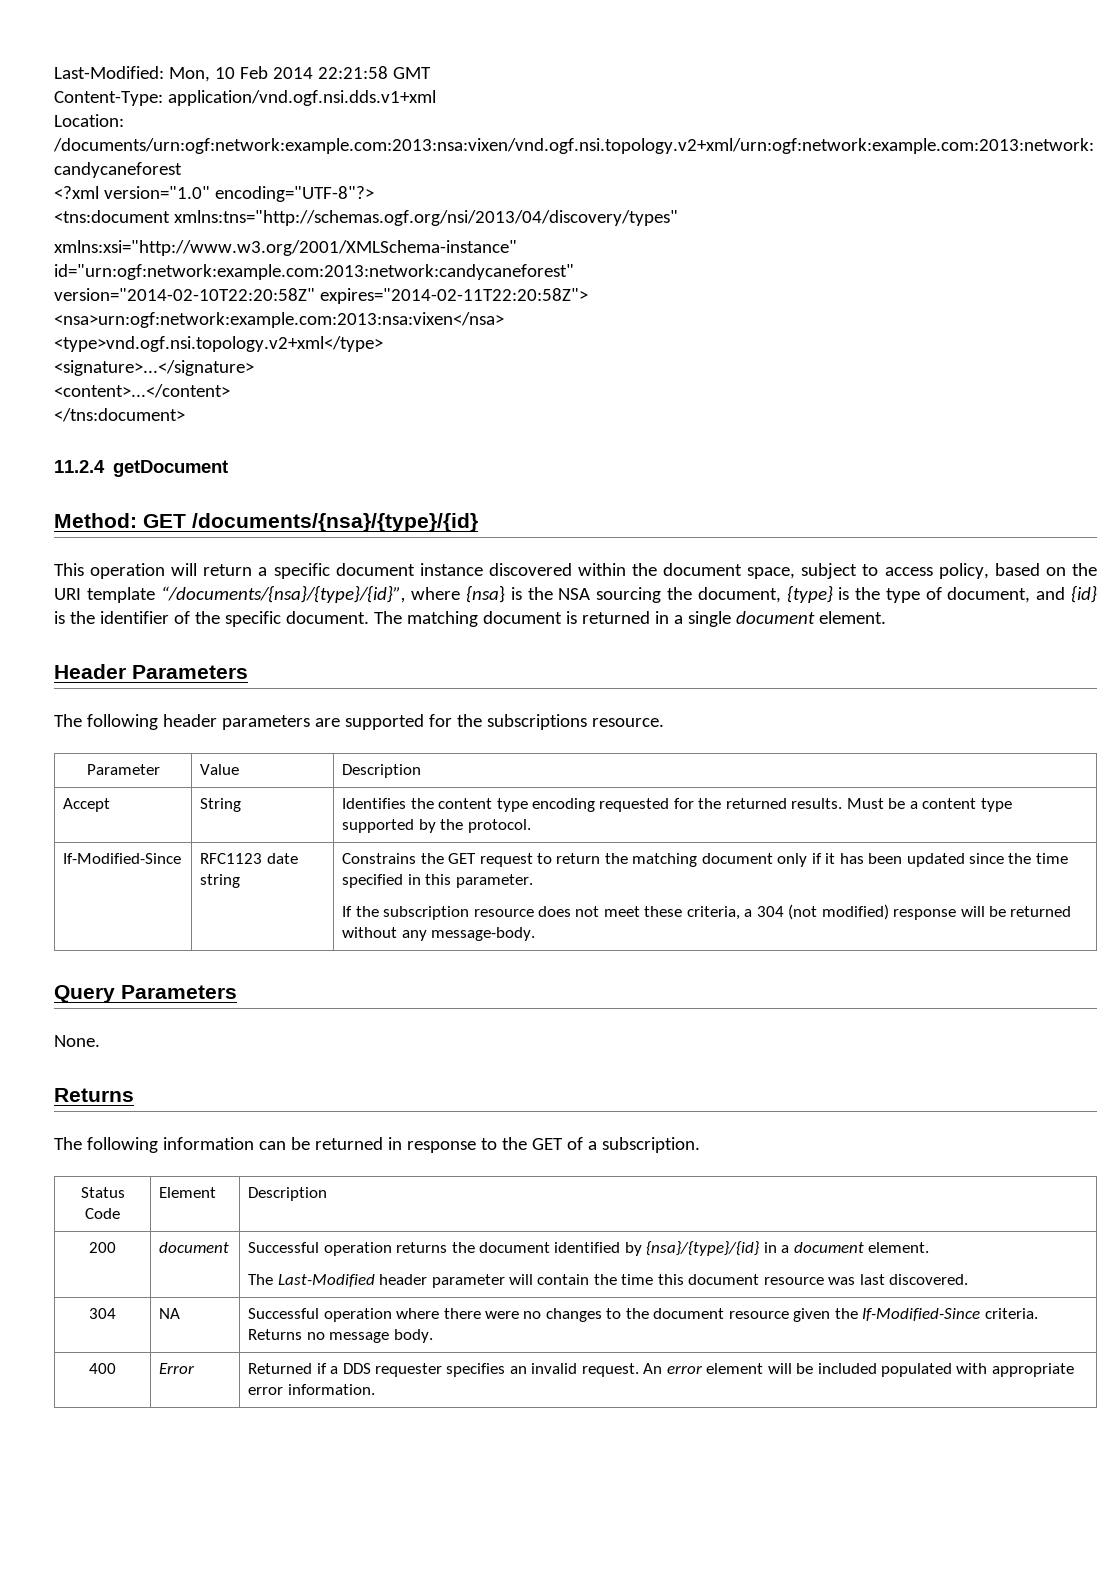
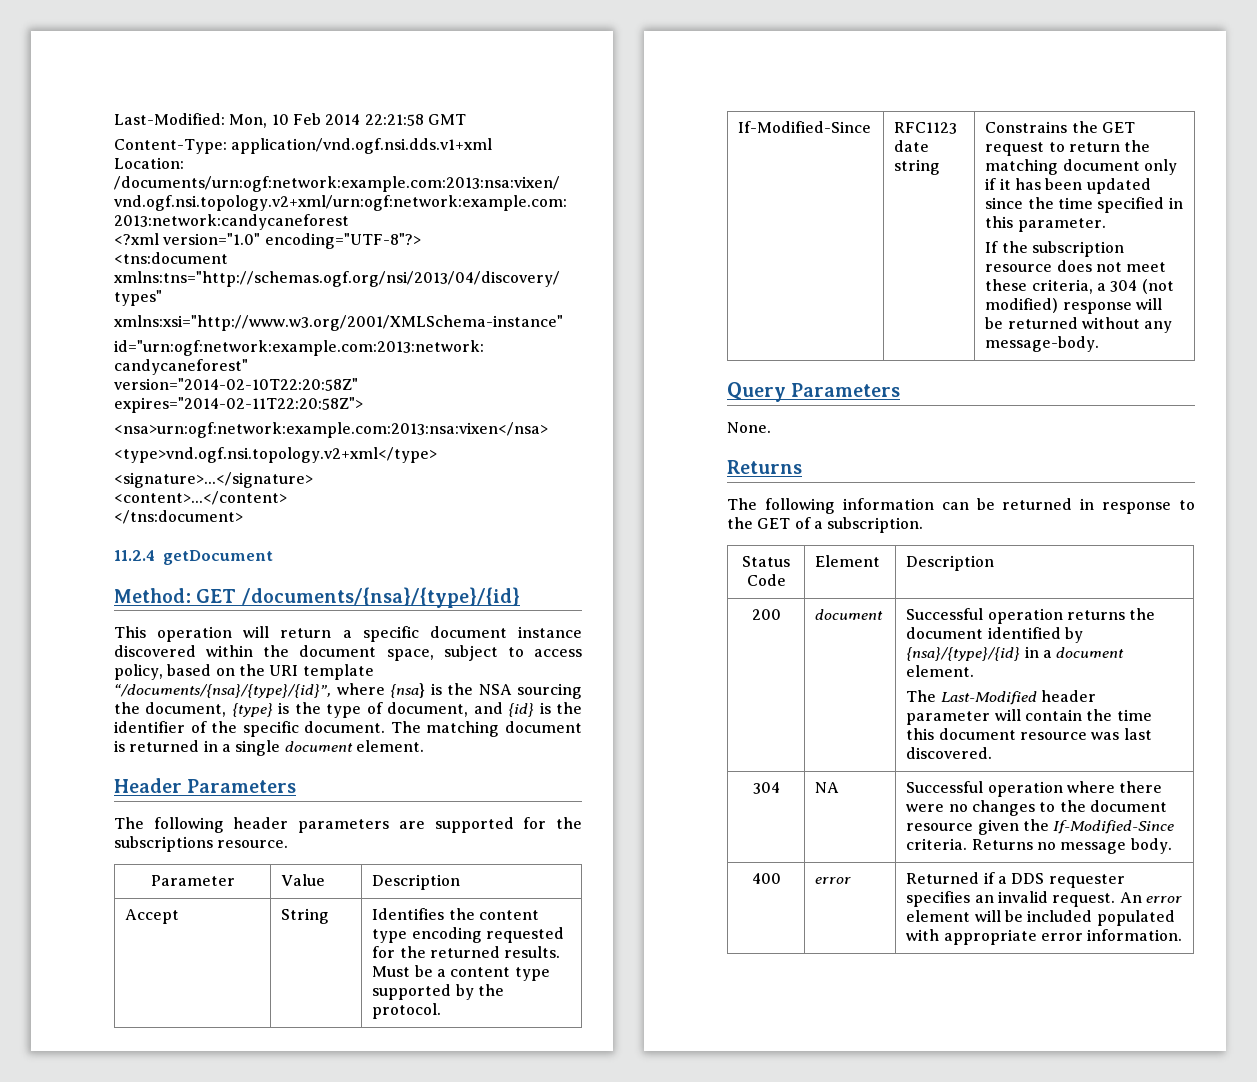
- 400 | Error | Returned if a DDS requester specifies an invalid request. An error element will be included populated with appropriate error information.
+ 400 | error | Returned if a DDS requester specifies an invalid request. An error element will be included populated with appropriate error information.

